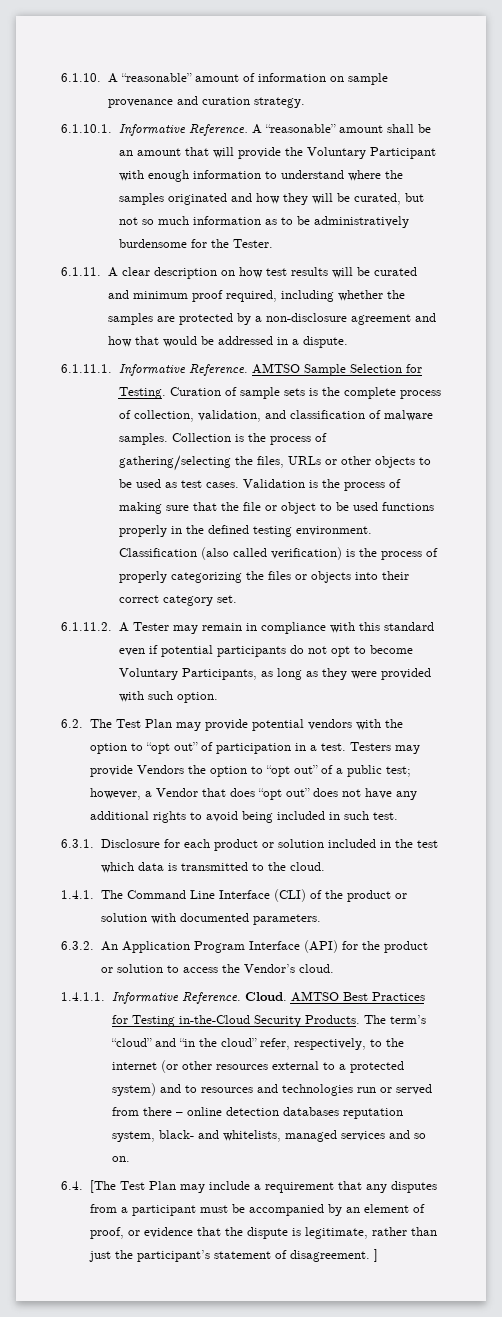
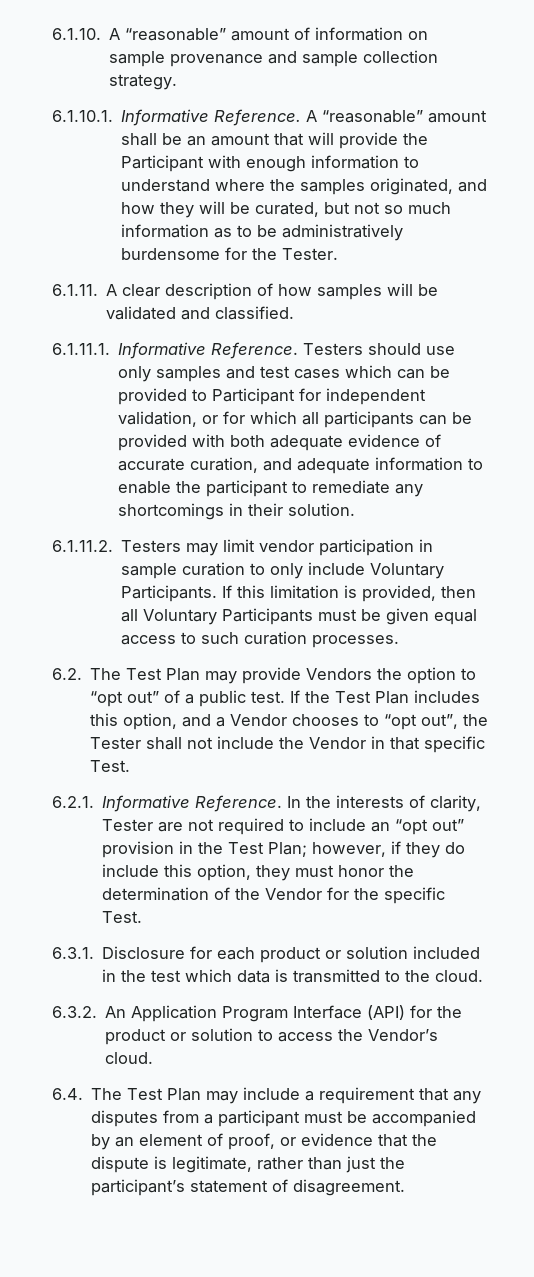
- 6.1.10. A “reasonable” amount of information on sample provenance and curation strategy.
+ 6.1.10. A “reasonable” amount of information on sample provenance and sample collection strategy.
- A “reasonable” amount shall be an amount that will provide the Voluntary Participant with enough information to understand where the samples originated and how they will be curated, but not so much information as to be administratively burdensome for the Tester.
+ A “reasonable” amount shall be an amount that will provide the Participant with enough information to understand where the samples originated, and how they will be curated, but not so much information as to be administratively burdensome for the Tester.
- 6.1.11. A clear description on how test results will be curated and minimum proof required, including whether the samples are protected by a non-disclosure agreement and how that would be addressed in a dispute.
- 6.1.11.1. Informative Reference. AMTSO Sample Selection for Testing. Curation of sample sets is the complete process of collection, validation, and classification of malware samples. Collection is the process of gathering/selecting the files, URLs or other objects to be used as test cases. Validation is the process of making sure that the file or object to be used functions properly in the defined testing environment. Classification (also called verification) is the process of properly categorizing the files or objects into their correct category set.
- 6.1.11.2. A Tester may remain in compliance with this standard even if potential participants do not opt to become Voluntary Participants, as long as they were provided with such option.
+ 6.1.11. A clear description of how samples will be validated and classified.
+ 6.1.11.1. Informative Reference. Testers should use only samples and test cases which can be provided to Participant for independent validation, or for which all participants can be provided with both adequate evidence of accurate curation, and adequate information to enable the participant to remediate any shortcomings in their solution.
+ 6.1.11.2. Testers may limit vendor participation in sample curation to only include Voluntary Participants. If this limitation is provided, then all Voluntary Participants must be given equal access to such curation processes.
- 6.2. The Test Plan may provide potential vendors with the option to “opt out” of participation in a test. Testers may provide Vendors the option to “opt out” of a public test; however, a Vendor that does “opt out” does not have any additional rights to avoid being included in such test.
+ 6.2. The Test Plan may provide Vendors the option to “opt out” of a public test. If the Test Plan includes this option, and a Vendor chooses to “opt out”, the Tester shall not include the Vendor in that specific Test.
+ 6.2.1. Informative Reference. In the interests of clarity, Tester are not required to include an “opt out” provision in the Test Plan; however, if they do include this option, they must honor the determination of the Vendor for the specific Test.
- 1.4.1. The Command Line Interface (CLI) of the product or solution with documented parameters.
- 1.4.1.1. Informative Reference. Cloud. AMTSO Best Practices for Testing in-the-Cloud Security Products. The term’s “cloud” and “in the cloud” refer, respectively, to the internet (or other resources external to a protected system) and to resources and technologies run or served from there – online detection databases reputation system, black- and whitelists, managed services and so on.
- 6.4. [The Test Plan may include a requirement that any disputes from a participant must be accompanied by an element of proof, or evidence that the dispute is legitimate, rather than just the participant’s statement of disagreement. ]
+ 6.4. The Test Plan may include a requirement that any disputes from a participant must be accompanied by an element of proof, or evidence that the dispute is legitimate, rather than just the participant’s statement of disagreement.

